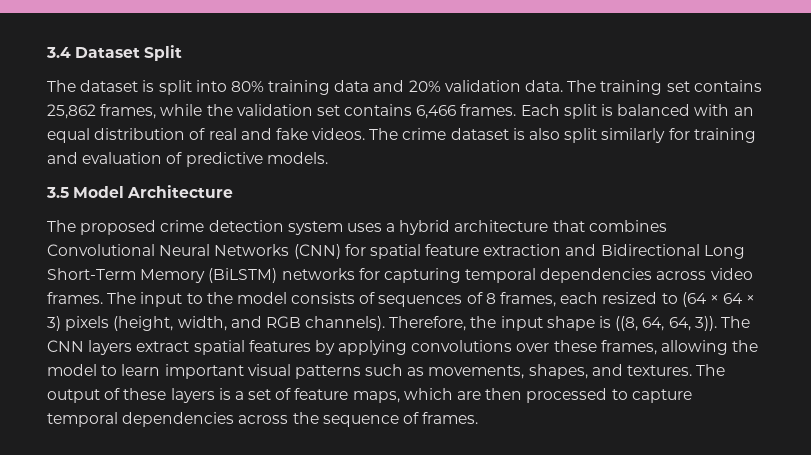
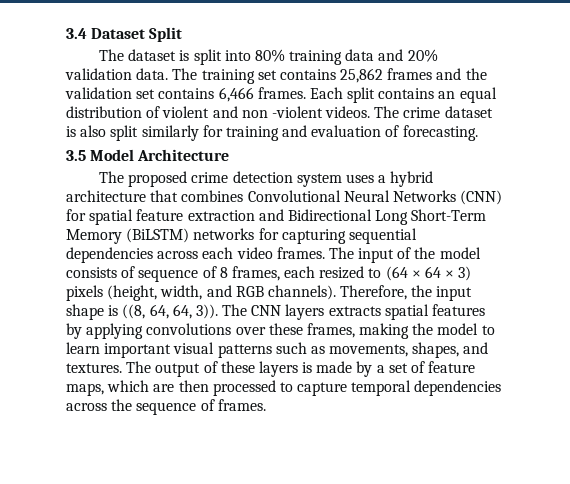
- The training set contains 25,862 frames, while the validation set contains 6,466 frames.
+ The training set contains 25,862 frames and the validation set contains 6,466 frames.
- Each split is balanced with an equal distribution of real and fake videos.
+ Each split contains an equal distribution of violent and non -violent videos.
- The crime dataset is also split similarly for training and evaluation of predictive models.
+ The crime dataset is also split similarly for training and evaluation of forecasting.
- The proposed crime detection system uses a hybrid architecture that combines Convolutional Neural Networks (CNN) for spatial feature extraction and Bidirectional Long Short-Term Memory (BiLSTM) networks for capturing temporal dependencies across video frames.
+ The proposed crime detection system uses a hybrid architecture that combines Convolutional Neural Networks (CNN) for spatial feature extraction and Bidirectional Long Short-Term Memory (BiLSTM) networks for capturing sequential dependencies across each video frames.
- The input to the model consists of sequences of 8 frames, each resized to (64 × 64 × 3) pixels (height, width, and RGB channels).
+ The input of the model consists of sequence of 8 frames, each resized to (64 × 64 × 3) pixels (height, width, and RGB channels).
- The CNN layers extract spatial features by applying convolutions over these frames, allowing the model to learn important visual patterns such as movements, shapes, and textures.
+ The CNN layers extracts spatial features by applying convolutions over these frames, making the model to learn important visual patterns such as movements, shapes, and textures.
- The output of these layers is a set of feature maps, which are then processed to capture temporal dependencies across the sequence of frames.
+ The output of these layers is made by a set of feature maps, which are then processed to capture temporal dependencies across the sequence of frames.

